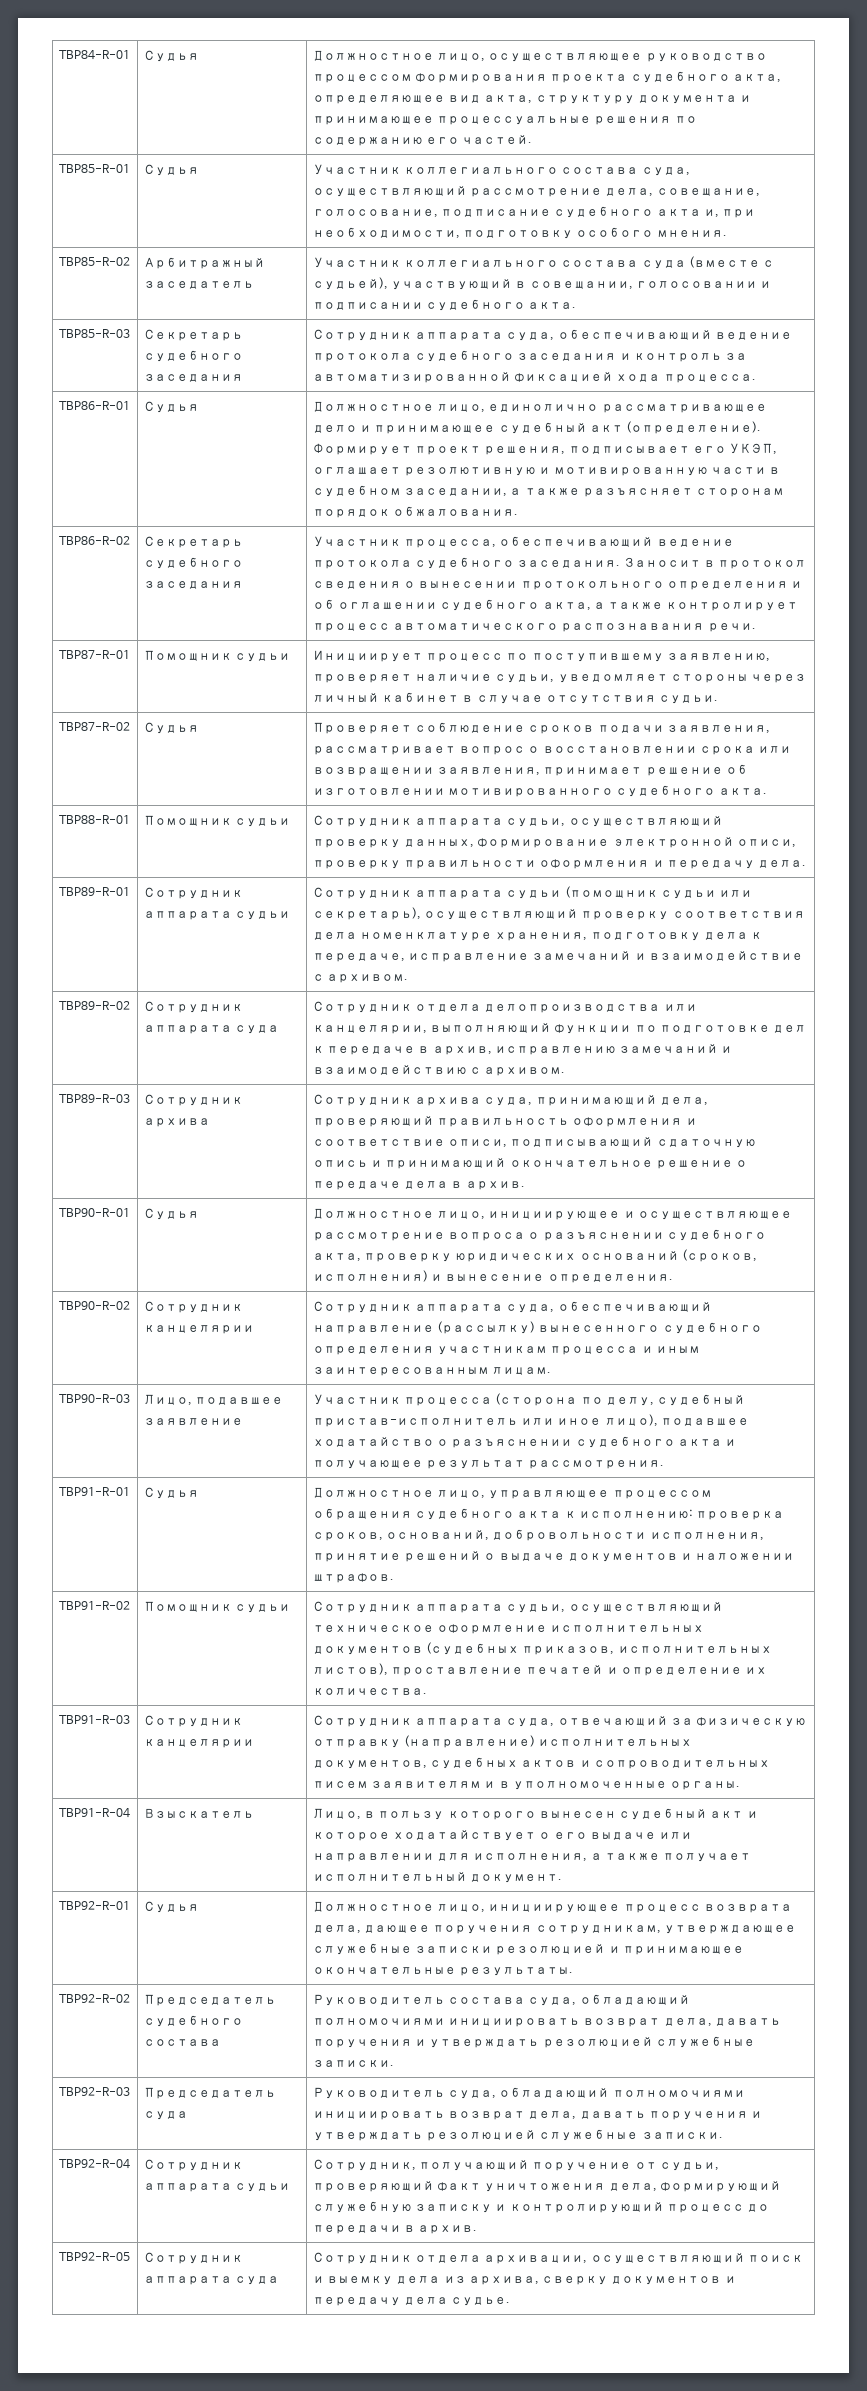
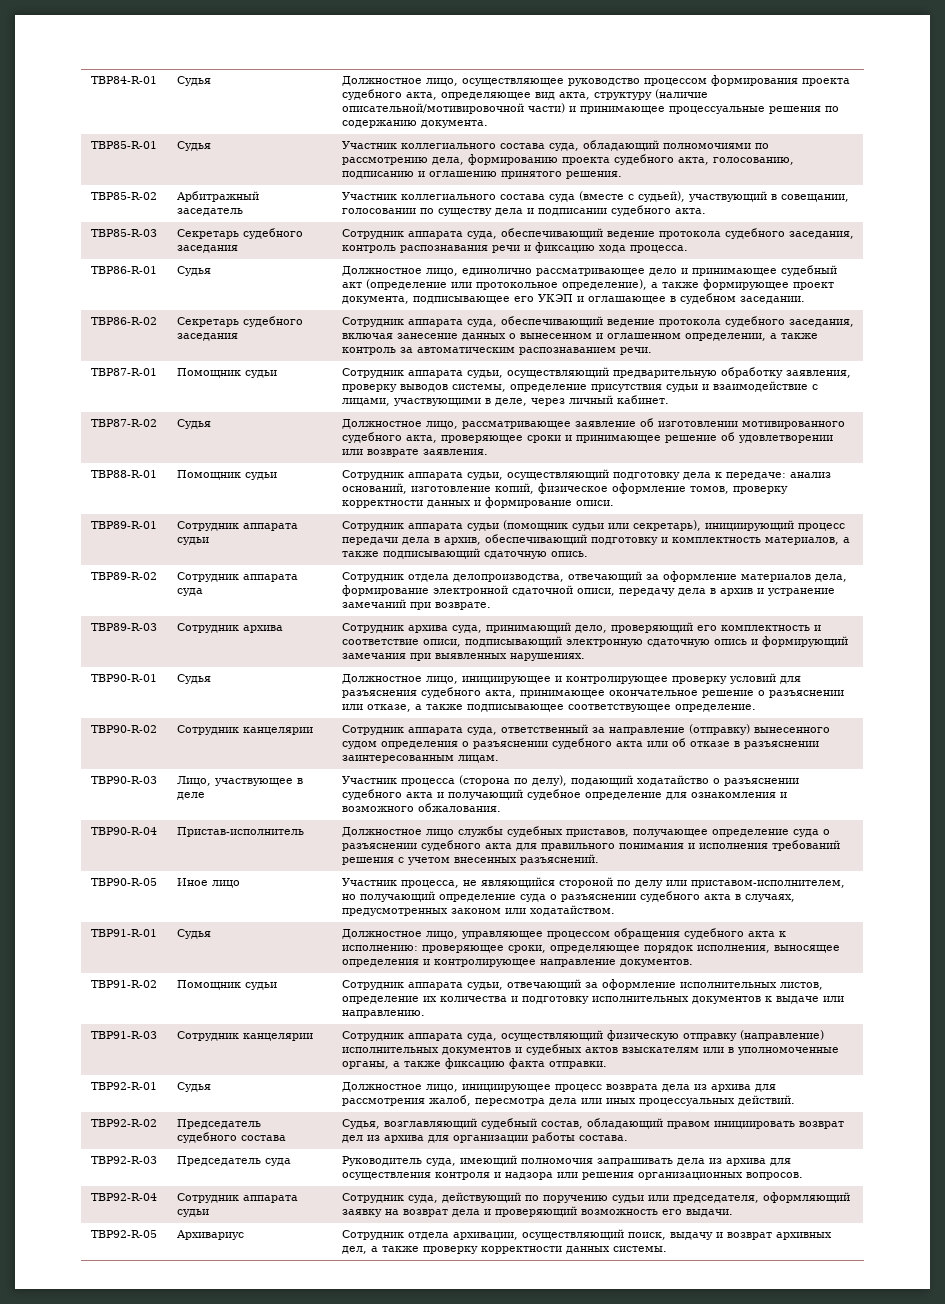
- TBP84-R-01 | Судья | Должностное лицо, осуществляющее руководство процессом формирования проекта судебного акта, определяющее вид акта, структуру документа и принимающее процессуальные решения по содержанию его частей.
+ TBP84-R-01 | Судья | Должностное лицо, осуществляющее руководство процессом формирования проекта судебного акта, определяющее вид акта, структуру (наличие описательной/мотивировочной части) и принимающее процессуальные решения по содержанию документа.
- TBP85-R-01 | Судья | Участник коллегиального состава суда, осуществляющий рассмотрение дела, совещание, голосование, подписание судебного акта и, при необходимости, подготовку особого мнения.
+ TBP85-R-01 | Судья | Участник коллегиального состава суда, обладающий полномочиями по рассмотрению дела, формированию проекта судебного акта, голосованию, подписанию и оглашению принятого решения.
- TBP85-R-02 | Арбитражный заседатель | Участник коллегиального состава суда (вместе с судьей), участвующий в совещании, голосовании и подписании судебного акта.
+ TBP85-R-02 | Арбитражный заседатель | Участник коллегиального состава суда (вместе с судьей), участвующий в совещании, голосовании по существу дела и подписании судебного акта.
- TBP85-R-03 | Секретарь судебного заседания | Сотрудник аппарата суда, обеспечивающий ведение протокола судебного заседания и контроль за автоматизированной фиксацией хода процесса.
+ TBP85-R-03 | Секретарь судебного заседания | Сотрудник аппарата суда, обеспечивающий ведение протокола судебного заседания, контроль распознавания речи и фиксацию хода процесса.
- TBP86-R-01 | Судья | Должностное лицо, единолично рассматривающее дело и принимающее судебный акт (определение). Формирует проект решения, подписывает его УКЭП, оглашает резолютивную и мотивированную части в судебном заседании, а также разъясняет сторонам порядок обжалования.
+ TBP86-R-01 | Судья | Должностное лицо, единолично рассматривающее дело и принимающее судебный акт (определение или протокольное определение), а также формирующее проект документа, подписывающее его УКЭП и оглашающее в судебном заседании.
- TBP86-R-02 | Секретарь судебного заседания | Участник процесса, обеспечивающий ведение протокола судебного заседания. Заносит в протокол сведения о вынесении протокольного определения и об оглашении судебного акта, а также контролирует процесс автоматического распознавания речи.
- TBP87-R-01 | Помощник судьи | Инициирует процесс по поступившему заявлению, проверяет наличие судьи, уведомляет стороны через личный кабинет в случае отсутствия судьи.
- TBP87-R-02 | Судья | Проверяет соблюдение сроков подачи заявления, рассматривает вопрос о восстановлении срока или возвращении заявления, принимает решение об изготовлении мотивированного судебного акта.
+ TBP86-R-02 | Секретарь судебного заседания | Сотрудник аппарата суда, обеспечивающий ведение протокола судебного заседания, включая занесение данных о вынесенном и оглашенном определении, а также контроль за автоматическим распознаванием речи.
+ TBP87-R-01 | Помощник судьи | Сотрудник аппарата судьи, осуществляющий предварительную обработку заявления, проверку выводов системы, определение присутствия судьи и взаимодействие с лицами, участвующими в деле, через личный кабинет.
+ TBP87-R-02 | Судья | Должностное лицо, рассматривающее заявление об изготовлении мотивированного судебного акта, проверяющее сроки и принимающее решение об удовлетворении или возврате заявления.
- TBP88-R-01 | Помощник судьи | Сотрудник аппарата судьи, осуществляющий проверку данных, формирование электронной описи, проверку правильности оформления и передачу дела.
+ TBP88-R-01 | Помощник судьи | Сотрудник аппарата судьи, осуществляющий подготовку дела к передаче: анализ оснований, изготовление копий, физическое оформление томов, проверку корректности данных и формирование описи.
- TBP89-R-01 | Сотрудник аппарата судьи | Сотрудник аппарата судьи (помощник судьи или секретарь), осуществляющий проверку соответствия дела номенклатуре хранения, подготовку дела к передаче, исправление замечаний и взаимодействие с архивом.
+ TBP89-R-01 | Сотрудник аппарата судьи | Сотрудник аппарата судьи (помощник судьи или секретарь), инициирующий процесс передачи дела в архив, обеспечивающий подготовку и комплектность материалов, а также подписывающий сдаточную опись.
- TBP89-R-02 | Сотрудник аппарата суда | Сотрудник отдела делопроизводства или канцелярии, выполняющий функции по подготовке дел к передаче в архив, исправлению замечаний и взаимодействию с архивом.
+ TBP89-R-02 | Сотрудник аппарата суда | Сотрудник отдела делопроизводства, отвечающий за оформление материалов дела, формирование электронной сдаточной описи, передачу дела в архив и устранение замечаний при возврате.
- TBP89-R-03 | Сотрудник архива | Сотрудник архива суда, принимающий дела, проверяющий правильность оформления и соответствие описи, подписывающий сдаточную опись и принимающий окончательное решение о передаче дела в архив.
+ TBP89-R-03 | Сотрудник архива | Сотрудник архива суда, принимающий дело, проверяющий его комплектность и соответствие описи, подписывающий электронную сдаточную опись и формирующий замечания при выявленных нарушениях.
- TBP90-R-01 | Судья | Должностное лицо, инициирующее и осуществляющее рассмотрение вопроса о разъяснении судебного акта, проверку юридических оснований (сроков, исполнения) и вынесение определения.
+ TBP90-R-01 | Судья | Должностное лицо, инициирующее и контролирующее проверку условий для разъяснения судебного акта, принимающее окончательное решение о разъяснении или отказе, а также подписывающее соответствующее определение.
- TBP90-R-02 | Сотрудник канцелярии | Сотрудник аппарата суда, обеспечивающий направление (рассылку) вынесенного судебного определения участникам процесса и иным заинтересованным лицам.
+ TBP90-R-02 | Сотрудник канцелярии | Сотрудник аппарата суда, ответственный за направление (отправку) вынесенного судом определения о разъяснении судебного акта или об отказе в разъяснении заинтересованным лицам.
- TBP90-R-03 | Лицо, подавшее заявление | Участник процесса (сторона по делу, судебный пристав-исполнитель или иное лицо), подавшее ходатайство о разъяснении судебного акта и получающее результат рассмотрения.
+ TBP90-R-03 | Лицо, участвующее в деле | Участник процесса (сторона по делу), подающий ходатайство о разъяснении судебного акта и получающий судебное определение для ознакомления и возможного обжалования.
+ TBP90-R-04 | Пристав-исполнитель | Должностное лицо службы судебных приставов, получающее определение суда о разъяснении судебного акта для правильного понимания и исполнения требований решения с учетом внесенных разъяснений.
+ TBP90-R-05 | Иное лицо | Участник процесса, не являющийся стороной по делу или приставом-исполнителем, но получающий определение суда о разъяснении судебного акта в случаях, предусмотренных законом или ходатайством.
- TBP91-R-01 | Судья | Должностное лицо, управляющее процессом обращения судебного акта к исполнению: проверка сроков, оснований, добровольности исполнения, принятие решений о выдаче документов и наложении штрафов.
+ TBP91-R-01 | Судья | Должностное лицо, управляющее процессом обращения судебного акта к исполнению: проверяющее сроки, определяющее порядок исполнения, выносящее определения и контролирующее направление документов.
- TBP91-R-02 | Помощник судьи | Сотрудник аппарата судьи, осуществляющий техническое оформление исполнительных документов (судебных приказов, исполнительных листов), проставление печатей и определение их количества.
+ TBP91-R-02 | Помощник судьи | Сотрудник аппарата судьи, отвечающий за оформление исполнительных листов, определение их количества и подготовку исполнительных документов к выдаче или направлению.
- TBP91-R-03 | Сотрудник канцелярии | Сотрудник аппарата суда, отвечающий за физическую отправку (направление) исполнительных документов, судебных актов и сопроводительных писем заявителям и в уполномоченные органы.
- TBP91-R-04 | Взыскатель | Лицо, в пользу которого вынесен судебный акт и которое ходатайствует о его выдаче или направлении для исполнения, а также получает исполнительный документ.
+ TBP91-R-03 | Сотрудник канцелярии | Сотрудник аппарата суда, осуществляющий физическую отправку (направление) исполнительных документов и судебных актов взыскателям или в уполномоченные органы, а также фиксацию факта отправки.
- TBP92-R-01 | Судья | Должностное лицо, инициирующее процесс возврата дела, дающее поручения сотрудникам, утверждающее служебные записки резолюцией и принимающее окончательные результаты.
- TBP92-R-02 | Председатель судебного состава | Руководитель состава суда, обладающий полномочиями инициировать возврат дела, давать поручения и утверждать резолюцией служебные записки.
+ TBP92-R-01 | Судья | Должностное лицо, инициирующее процесс возврата дела из архива для рассмотрения жалоб, пересмотра дела или иных процессуальных действий.
+ TBP92-R-02 | Председатель судебного состава | Судья, возглавляющий судебный состав, обладающий правом инициировать возврат дел из архива для организации работы состава.
- TBP92-R-03 | Председатель суда | Руководитель суда, обладающий полномочиями инициировать возврат дела, давать поручения и утверждать резолюцией служебные записки.
- TBP92-R-04 | Сотрудник аппарата судьи | Сотрудник, получающий поручение от судьи, проверяющий факт уничтожения дела, формирующий служебную записку и контролирующий процесс до передачи в архив.
- TBP92-R-05 | Сотрудник аппарата суда | Сотрудник отдела архивации, осуществляющий поиск и выемку дела из архива, сверку документов и передачу дела судье.
+ TBP92-R-03 | Председатель суда | Руководитель суда, имеющий полномочия запрашивать дела из архива для осуществления контроля и надзора или решения организационных вопросов.
+ TBP92-R-04 | Сотрудник аппарата судьи | Сотрудник суда, действующий по поручению судьи или председателя, оформляющий заявку на возврат дела и проверяющий возможность его выдачи.
+ TBP92-R-05 | Архивариус | Сотрудник отдела архивации, осуществляющий поиск, выдачу и возврат архивных дел, а также проверку корректности данных системы.

